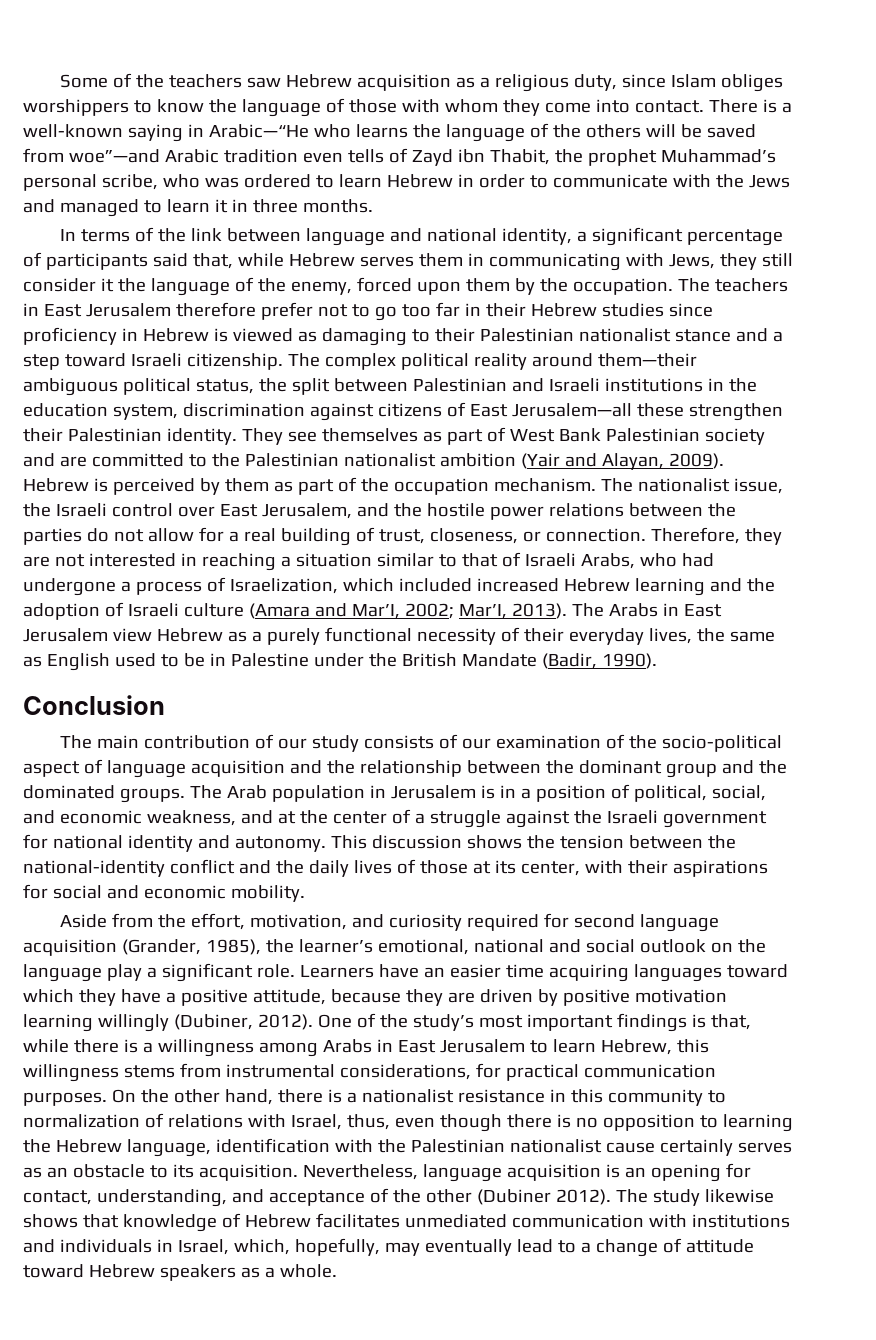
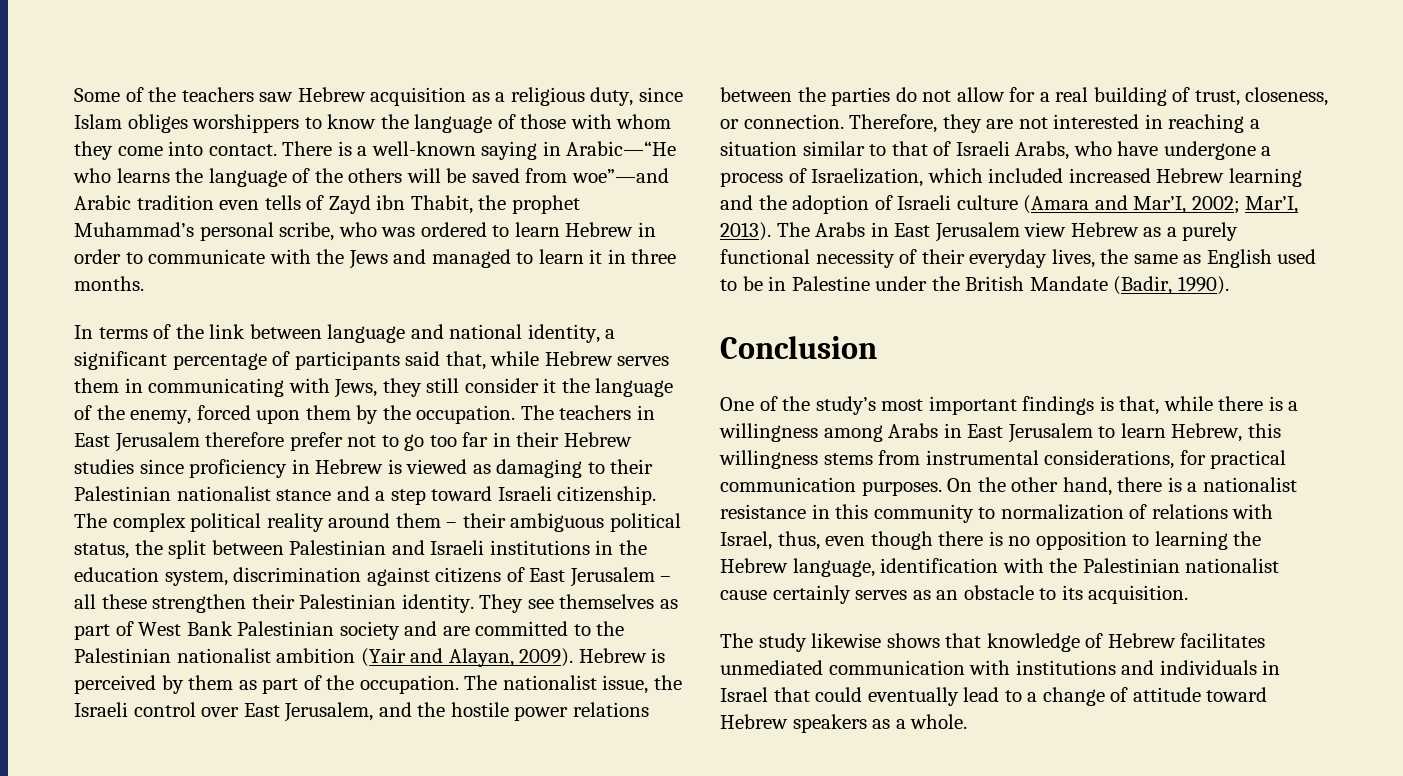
- The complex political reality around them—their ambiguous political status, the split between Palestinian and Israeli institutions in the education system, discrimination against citizens of East Jerusalem—all these strengthen their Palestinian identity.
+ The complex political reality around them – their ambiguous political status, the split between Palestinian and Israeli institutions in the education system, discrimination against citizens of East Jerusalem – all these strengthen their Palestinian identity.
- Hebrew is perceived by them as part of the occupation mechanism.
+ Hebrew is perceived by them as part of the occupation.
- Therefore, they are not interested in reaching a situation similar to that of Israeli Arabs, who had undergone a process of Israelization, which included increased Hebrew learning and the adoption of Israeli culture (Amara and Mar’I, 2002; Mar’I, 2013).
+ Therefore, they are not interested in reaching a situation similar to that of Israeli Arabs, who have undergone a process of Israelization, which included increased Hebrew learning and the adoption of Israeli culture (Amara and Mar’I, 2002; Mar’I, 2013).
- The main contribution of our study consists of our examination of the socio-political aspect of language acquisition and the relationship between the dominant group and the dominated groups. The Arab population in Jerusalem is in a position of political, social, and economic weakness, and at the center of a struggle against the Israeli government for national identity and autonomy. This discussion shows the tension between the national-identity conflict and the daily lives of those at its center, with their aspirations for social and economic mobility.
- Aside from the effort, motivation, and curiosity required for second language acquisition (Grander, 1985), the learner’s emotional, national and social outlook on the language play a significant role. Learners have an easier time acquiring languages toward which they have a positive attitude, because they are driven by positive motivation learning willingly (Dubiner, 2012).
- On the other hand, there is a nationalist resistance in this community to normalization of relations with Israel, thus, even though there is no opposition to learning the Hebrew language, identification with the Palestinian nationalist cause certainly serves as an obstacle to its acquisition. Nevertheless, language acquisition is an opening for contact, understanding, and acceptance of the other (Dubiner 2012). The study likewise shows that knowledge of Hebrew facilitates unmediated communication with institutions and individuals in Israel, which, hopefully, may eventually lead to a change of attitude toward Hebrew speakers as a whole.
+ On the other hand, there is a nationalist resistance in this community to normalization of relations with Israel, thus, even though there is no opposition to learning the Hebrew language, identification with the Palestinian nationalist cause certainly serves as an obstacle to its acquisition.
+ The study likewise shows that knowledge of Hebrew facilitates unmediated communication with institutions and individuals in Israel that could eventually lead to a change of attitude toward Hebrew speakers as a whole.

